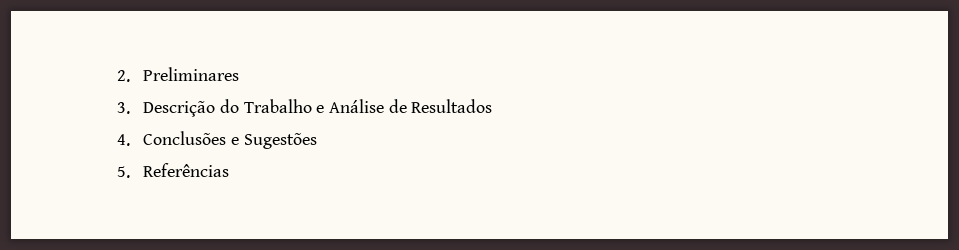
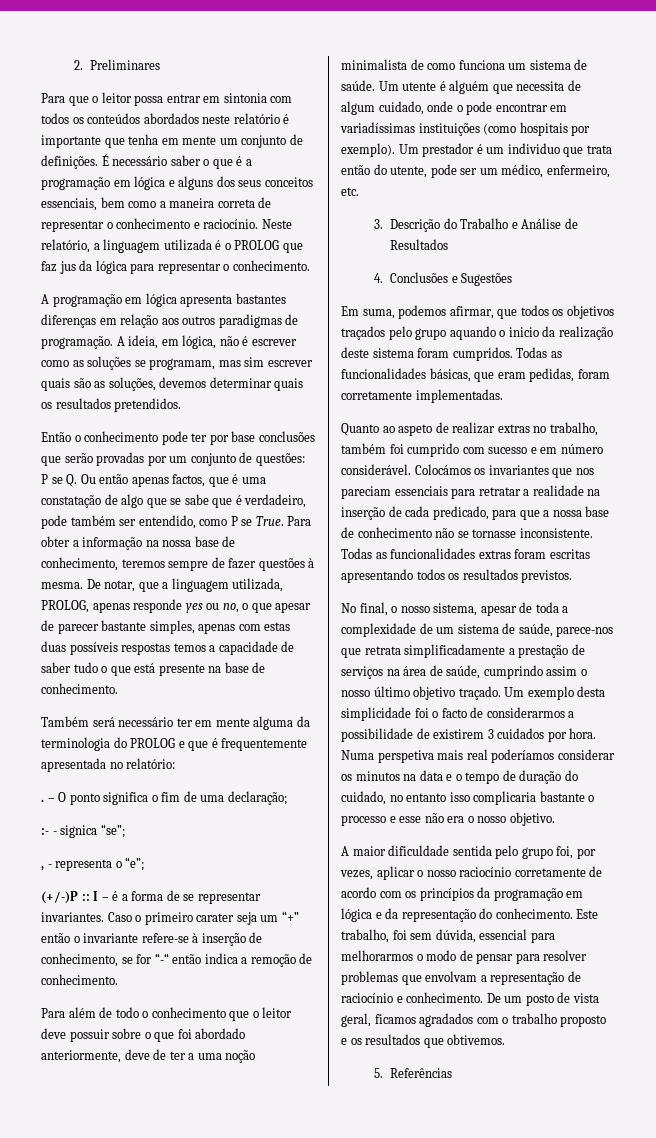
+ Para que o leitor possa entrar em sintonia com todos os conteúdos abordados neste relatório é importante que tenha em mente um conjunto de definições. É necessário saber o que é a programação em lógica e alguns dos seus conceitos essenciais, bem como a maneira correta de representar o conhecimento e raciocínio. Neste relatório, a linguagem utilizada é o PROLOG que faz jus da lógica para representar o conhecimento.
+ A programação em lógica apresenta bastantes diferenças em relação aos outros paradigmas de programação. A ideia, em lógica, não é escrever como as soluções se programam, mas sim escrever quais são as soluções, devemos determinar quais os resultados pretendidos.
+ Então o conhecimento pode ter por base conclusões que serão provadas por um conjunto de questões: P se Q. Ou então apenas factos, que é uma constatação de algo que se sabe que é verdadeiro, pode também ser entendido, como P se True. Para obter a informação na nossa base de conhecimento, teremos sempre de fazer questões à mesma. De notar, que a linguagem utilizada, PROLOG, apenas responde yes ou no, o que apesar de parecer bastante simples, apenas com estas duas possíveis respostas temos a capacidade de saber tudo o que está presente na base de conhecimento.
+ Também será necessário ter em mente alguma da terminologia do PROLOG e que é frequentemente apresentada no relatório:
+ . – O ponto significa o fim de uma declaração;
+ :- - signica “se”;
+ , - representa o “e”;
+ (+/-)P :: I – é a forma de se representar invariantes. Caso o primeiro carater seja um “+” então o invariante refere-se à inserção de conhecimento, se for “-“ então indica a remoção de conhecimento.
+ Para além de todo o conhecimento que o leitor deve possuir sobre o que foi abordado anteriormente, deve de ter a uma noção minimalista de como funciona um sistema de saúde. Um utente é alguém que necessita de algum cuidado, onde o pode encontrar em variadíssimas instituições (como hospitais por exemplo). Um prestador é um individuo que trata então do utente, pode ser um médico, enfermeiro, etc.
+ Em suma, podemos afirmar, que todos os objetivos traçados pelo grupo aquando o inicio da realização deste sistema foram cumpridos. Todas as funcionalidades básicas, que eram pedidas, foram corretamente implementadas.
+ Quanto ao aspeto de realizar extras no trabalho, também foi cumprido com sucesso e em número considerável. Colocámos os invariantes que nos pareciam essenciais para retratar a realidade na inserção de cada predicado, para que a nossa base de conhecimento não se tornasse inconsistente. Todas as funcionalidades extras foram escritas apresentando todos os resultados previstos.
+ No final, o nosso sistema, apesar de toda a complexidade de um sistema de saúde, parece-nos que retrata simplificadamente a prestação de serviços na área de saúde, cumprindo assim o nosso último objetivo traçado. Um exemplo desta simplicidade foi o facto de considerarmos a possibilidade de existirem 3 cuidados por hora. Numa perspetiva mais real poderíamos considerar os minutos na data e o tempo de duração do cuidado, no entanto isso complicaria bastante o processo e esse não era o nosso objetivo.
+ A maior dificuldade sentida pelo grupo foi, por vezes, aplicar o nosso raciocínio corretamente de acordo com os princípios da programação em lógica e da representação do conhecimento. Este trabalho, foi sem dúvida, essencial para melhorarmos o modo de pensar para resolver problemas que envolvam a representação de raciocínio e conhecimento. De um posto de vista geral, ficamos agradados com o trabalho proposto e os resultados que obtivemos.

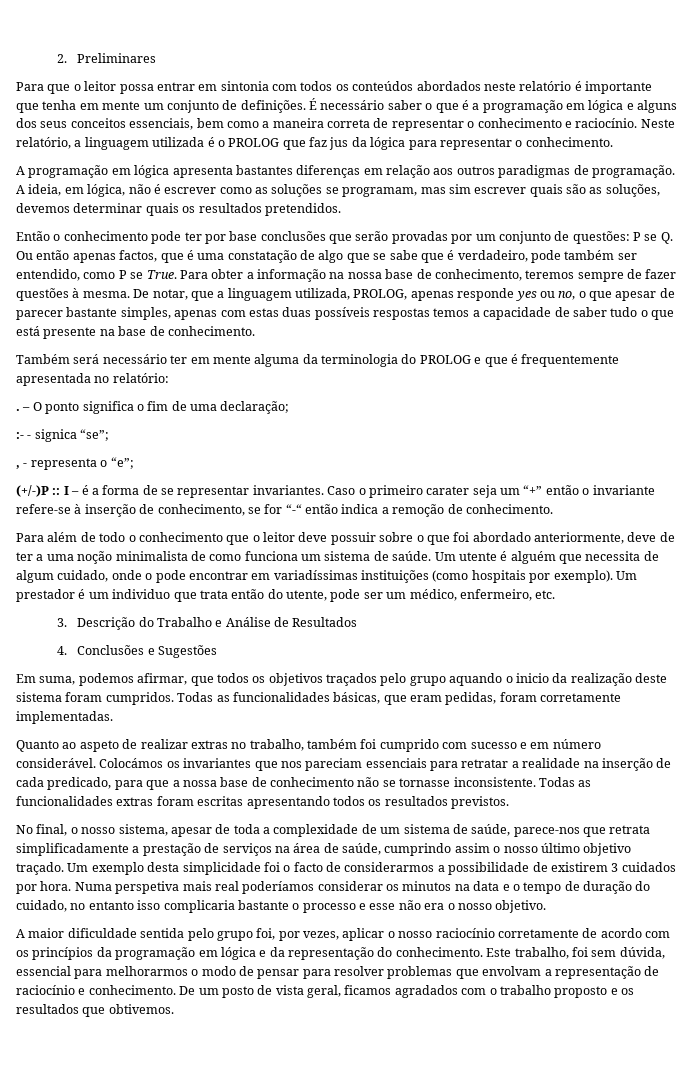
- 5. Referências

